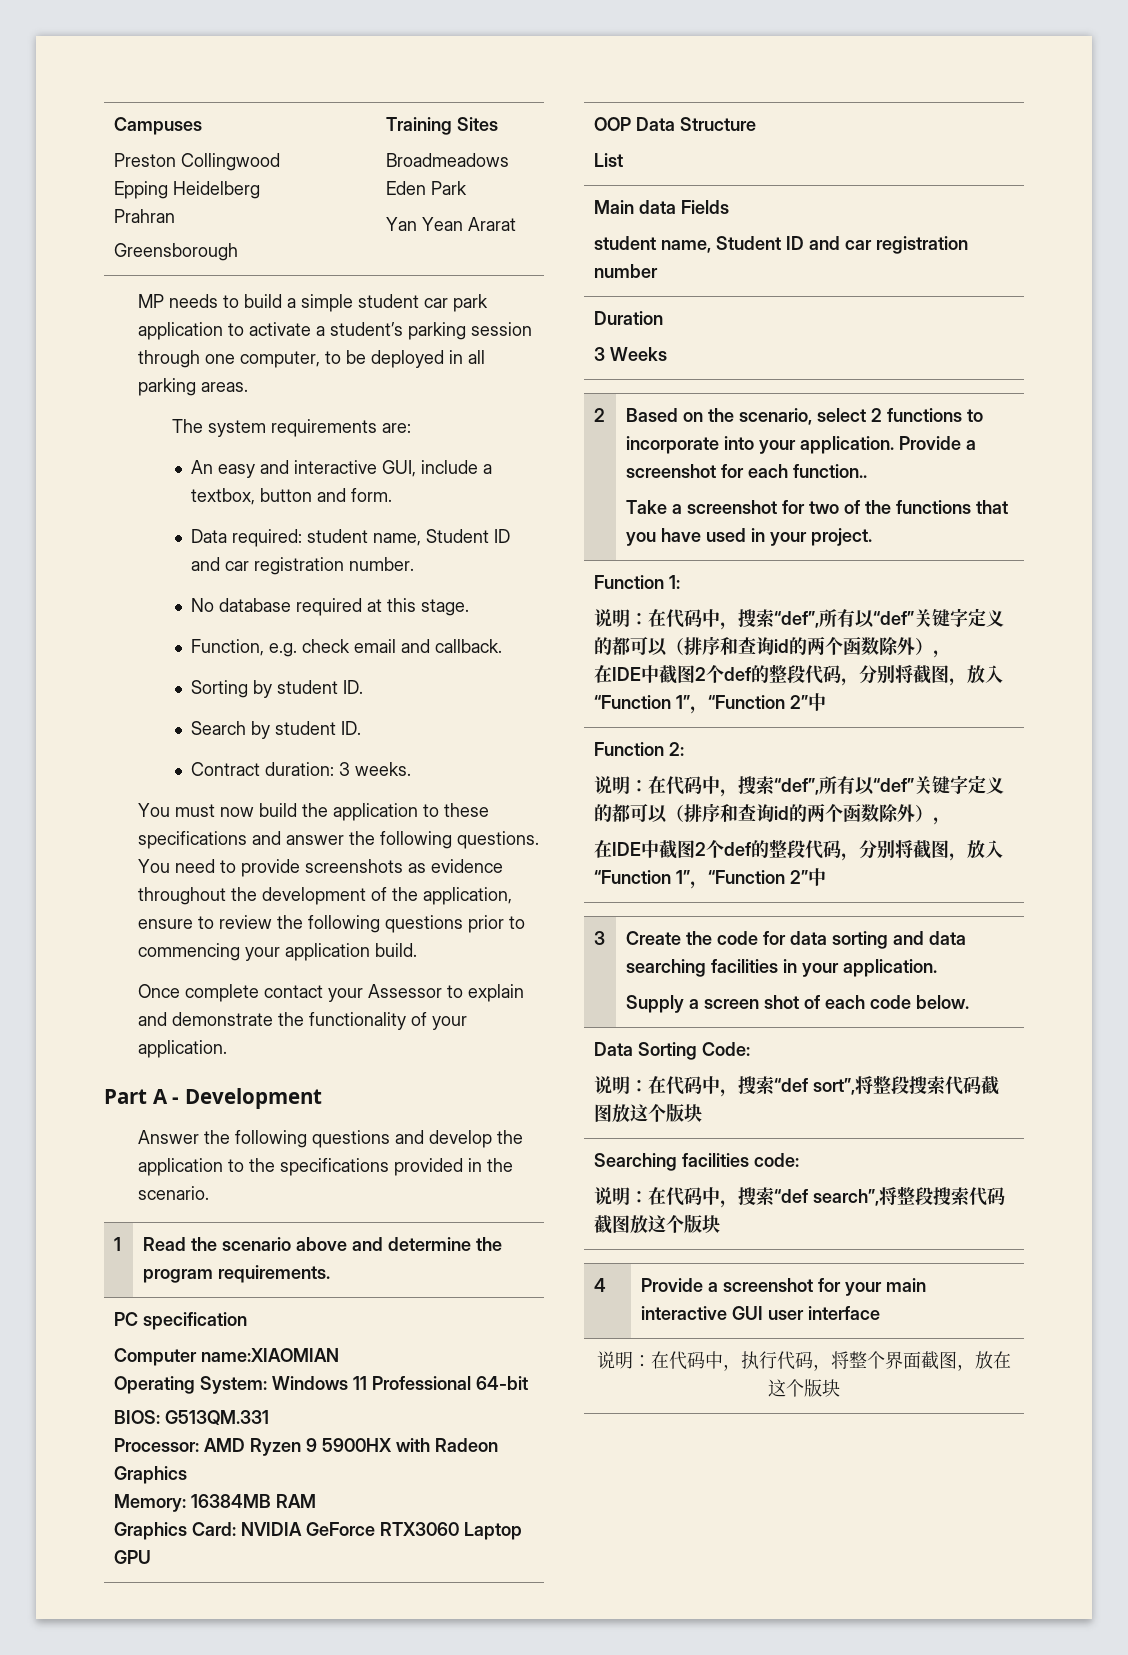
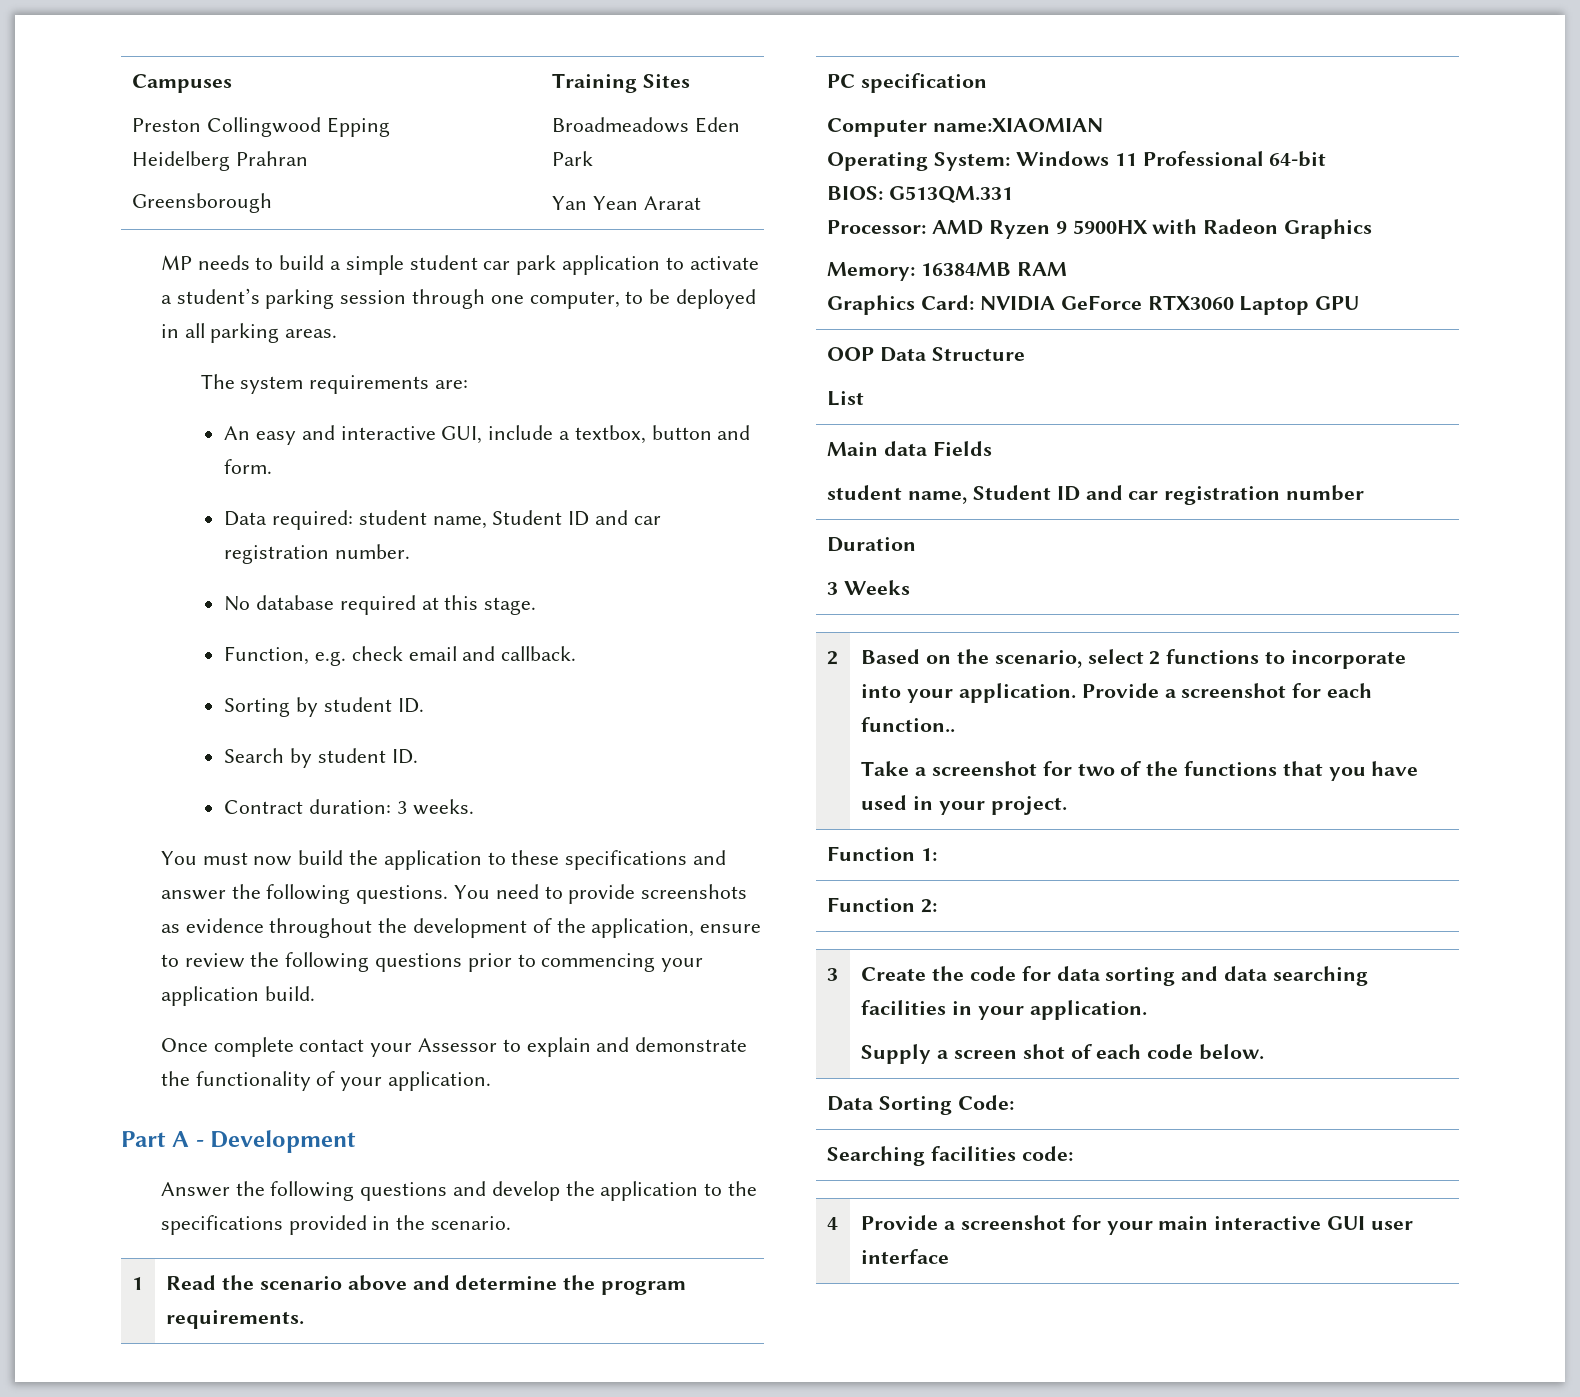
  Function 1:
- 说明：在代码中，搜索“def”,所有以“def”关键字定义的都可以（排序和查询id的两个函数除外），
- 在IDE中截图2个def的整段代码，分别将截图，放入“Function 1”，“Function 2”中
  Function 2:
- 说明：在代码中，搜索“def”,所有以“def”关键字定义的都可以（排序和查询id的两个函数除外），
- 在IDE中截图2个def的整段代码，分别将截图，放入“Function 1”，“Function 2”中
  Data Sorting Code:
- 说明：在代码中，搜索“def sort”,将整段搜索代码截图放这个版块
  Searching facilities code:
- 说明：在代码中，搜索“def search”,将整段搜索代码截图放这个版块
- 说明：在代码中，执行代码，将整个界面截图，放在这个版块

